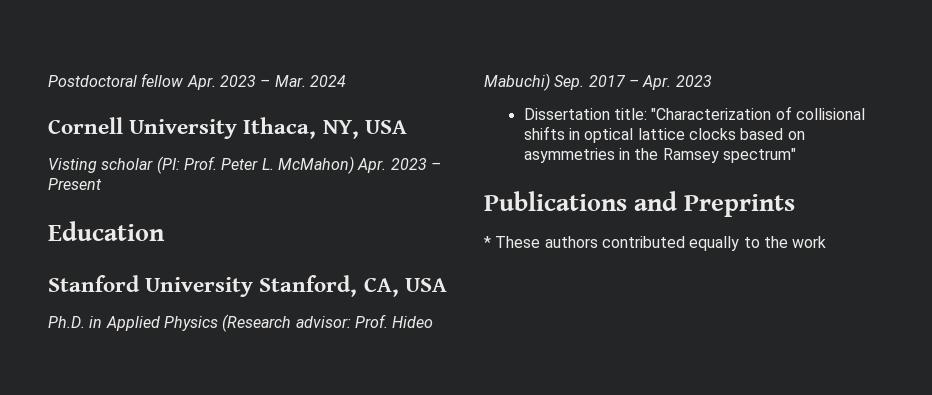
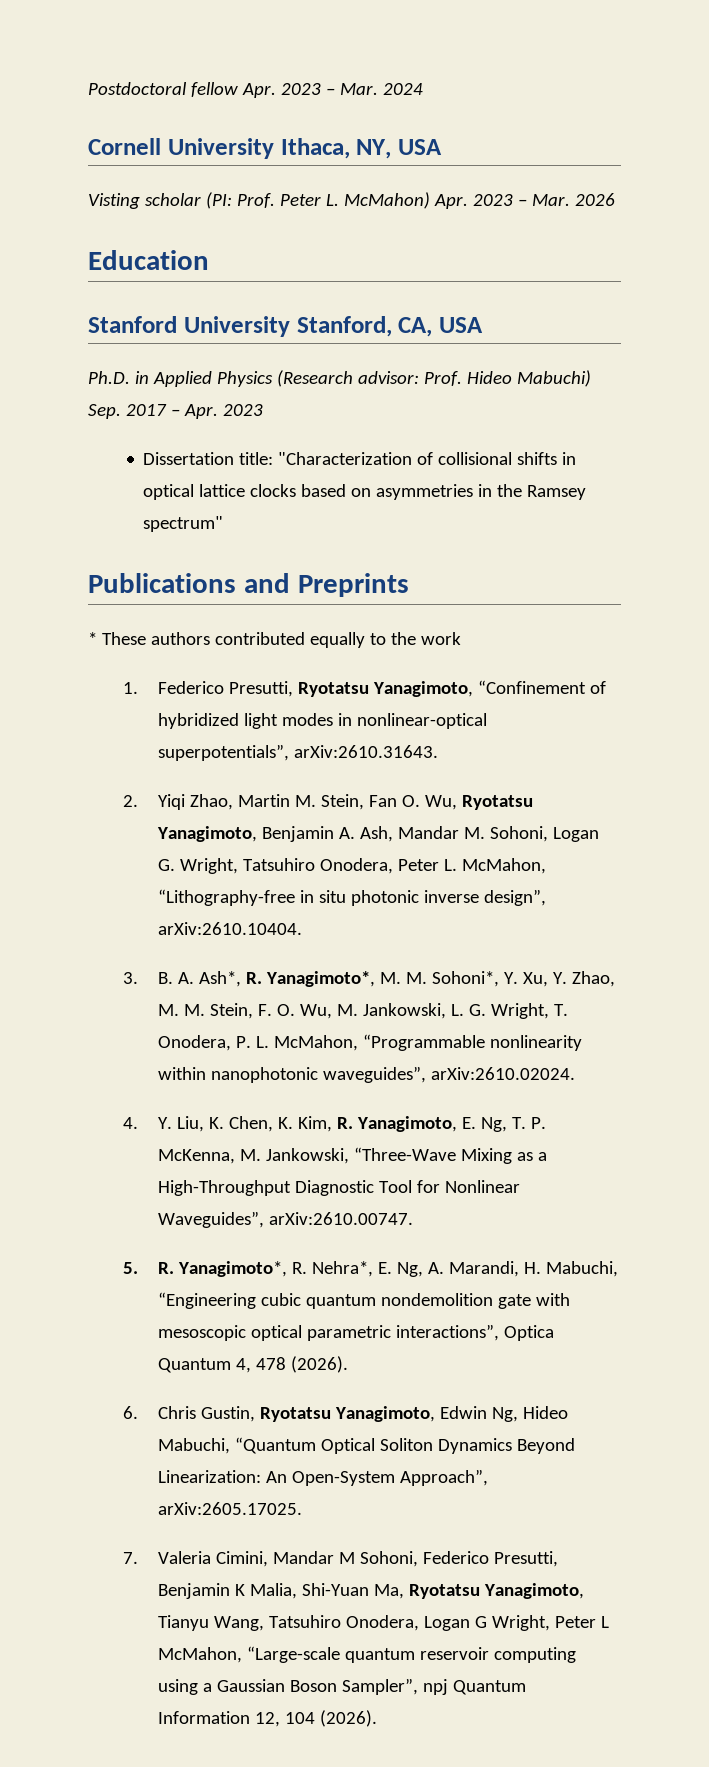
- Visting scholar (PI: Prof. Peter L. McMahon) Apr. 2023 – Present
+ Visting scholar (PI: Prof. Peter L. McMahon) Apr. 2023 – Mar. 2026
+ 1. Federico Presutti, Ryotatsu Yanagimoto, “Confinement of hybridized light modes in nonlinear-optical superpotentials”, arXiv:2610.31643.
+ 2. Yiqi Zhao, Martin M. Stein, Fan O. Wu, Ryotatsu Yanagimoto, Benjamin A. Ash, Mandar M. Sohoni, Logan G. Wright, Tatsuhiro Onodera, Peter L. McMahon, “Lithography-free in situ photonic inverse design”, arXiv:2610.10404.
+ 3. B. A. Ash*, R. Yanagimoto*, M. M. Sohoni*, Y. Xu, Y. Zhao, M. M. Stein, F. O. Wu, M. Jankowski, L. G. Wright, T. Onodera, P. L. McMahon, “Programmable nonlinearity within nanophotonic waveguides”, arXiv:2610.02024.
+ 4. Y. Liu, K. Chen, K. Kim, R. Yanagimoto, E. Ng, T. P. McKenna, M. Jankowski, “Three-Wave Mixing as a High-Throughput Diagnostic Tool for Nonlinear Waveguides”, arXiv:2610.00747.
+ 5. R. Yanagimoto*, R. Nehra*, E. Ng, A. Marandi, H. Mabuchi, “Engineering cubic quantum nondemolition gate with mesoscopic optical parametric interactions”, Optica Quantum 4, 478 (2026).
+ 6. Chris Gustin, Ryotatsu Yanagimoto, Edwin Ng, Hideo Mabuchi, “Quantum Optical Soliton Dynamics Beyond Linearization: An Open-System Approach”, arXiv:2605.17025.
+ 7. Valeria Cimini, Mandar M Sohoni, Federico Presutti, Benjamin K Malia, Shi-Yuan Ma, Ryotatsu Yanagimoto, Tianyu Wang, Tatsuhiro Onodera, Logan G Wright, Peter L McMahon, “Large-scale quantum reservoir computing using a Gaussian Boson Sampler”, npj Quantum Information 12, 104 (2026).

